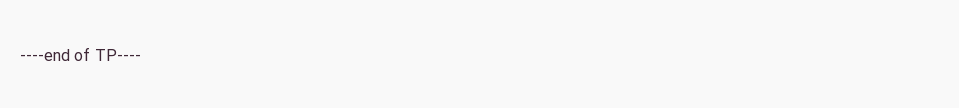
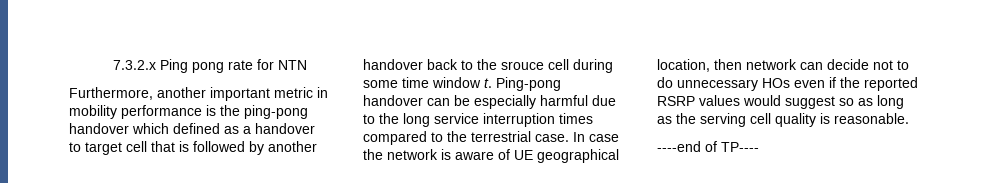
+ 7.3.2.x Ping pong rate for NTN
+ Furthermore, another important metric in mobility performance is the ping-pong handover which defined as a handover to target cell that is followed by another handover back to the srouce cell during some time window t. Ping-pong handover can be especially harmful due to the long service interruption times compared to the terrestrial case. In case the network is aware of UE geographical location, then network can decide not to do unnecessary HOs even if the reported RSRP values would suggest so as long as the serving cell quality is reasonable.

